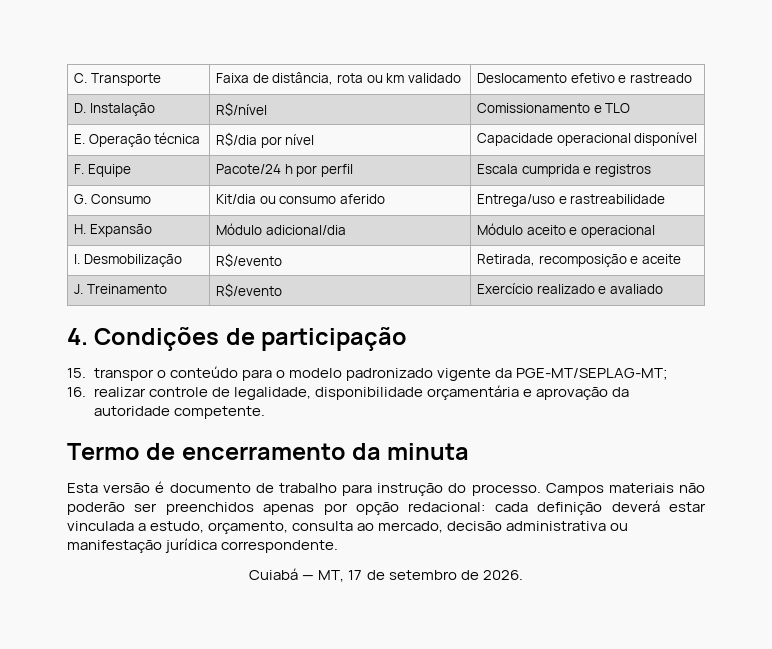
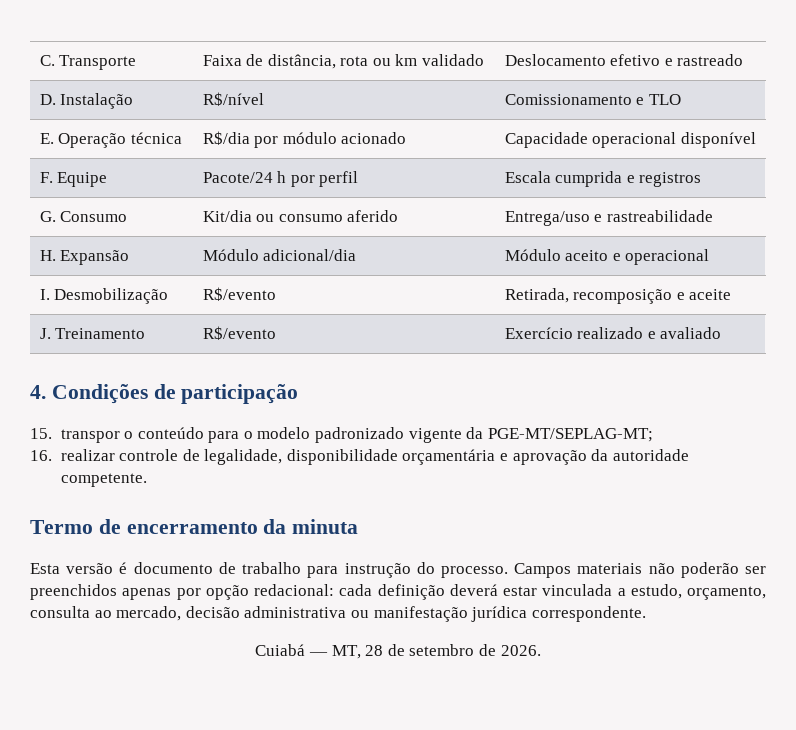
- E. Operação técnica | R$/dia por nível | Capacidade operacional disponível
+ E. Operação técnica | R$/dia por módulo acionado | Capacidade operacional disponível
- Cuiabá — MT, 17 de setembro de 2026.
+ Cuiabá — MT, 28 de setembro de 2026.

